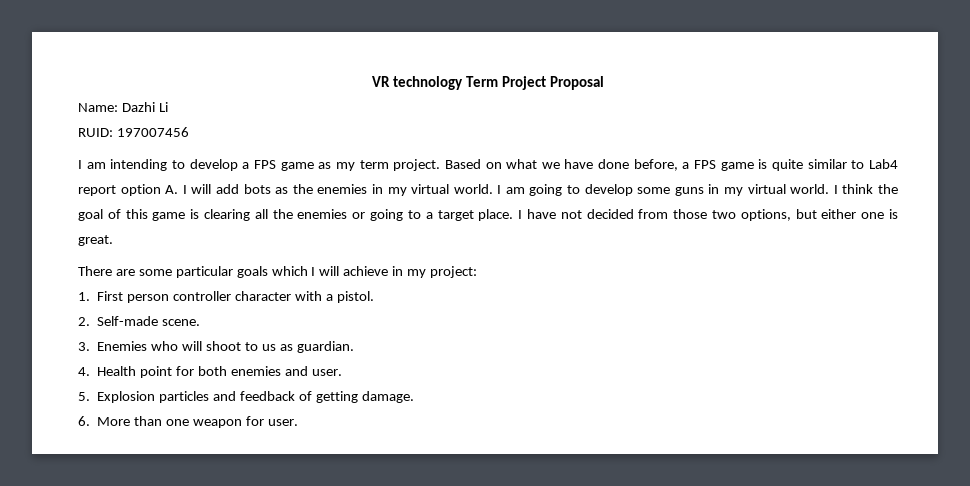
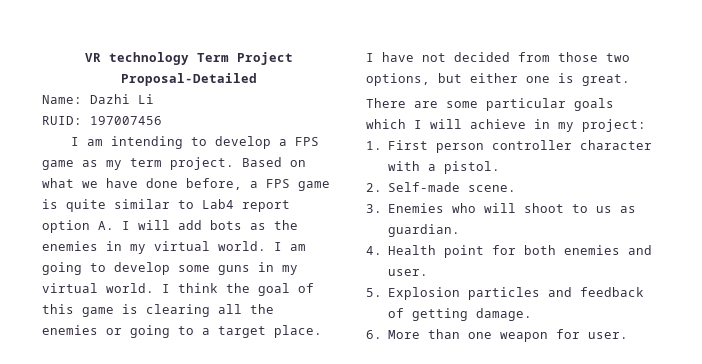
- VR technology Term Project Proposal
+ VR technology Term Project Proposal-Detailed

